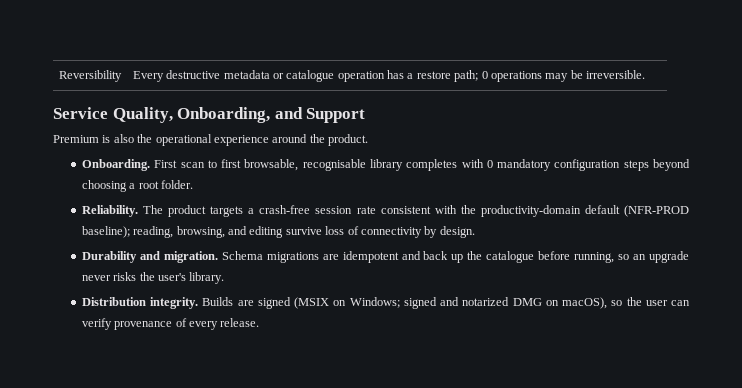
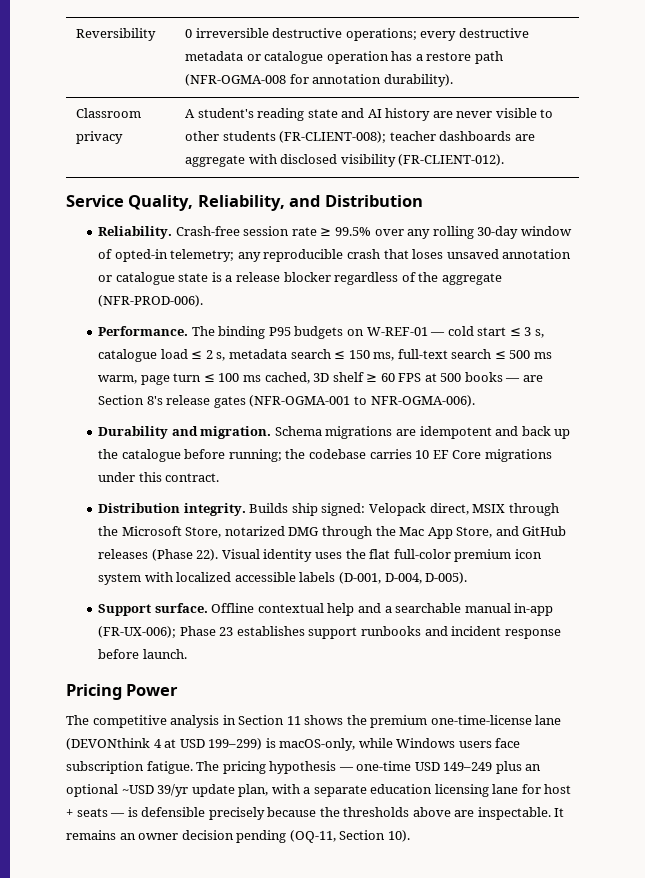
- Reversibility | Every destructive metadata or catalogue operation has a restore path; 0 operations may be irreversible.
- Service Quality, Onboarding, and Support
- Premium is also the operational experience around the product.
- Onboarding. First scan to first browsable, recognisable library completes with 0 mandatory configuration steps beyond choosing a root folder.
- Reliability. The product targets a crash-free session rate consistent with the productivity-domain default (NFR-PROD baseline); reading, browsing, and editing survive loss of connectivity by design.
+ Reversibility | 0 irreversible destructive operations; every destructive metadata or catalogue operation has a restore path (NFR-OGMA-008 for annotation durability).
+ Classroom privacy | A student's reading state and AI history are never visible to other students (FR-CLIENT-008); teacher dashboards are aggregate with disclosed visibility (FR-CLIENT-012).
+ Service Quality, Reliability, and Distribution
+ Reliability. Crash-free session rate ≥ 99.5% over any rolling 30-day window of opted-in telemetry; any reproducible crash that loses unsaved annotation or catalogue state is a release blocker regardless of the aggregate (NFR-PROD-006).
+ Performance. The binding P95 budgets on W-REF-01 — cold start ≤ 3 s, catalogue load ≤ 2 s, metadata search ≤ 150 ms, full-text search ≤ 500 ms warm, page turn ≤ 100 ms cached, 3D shelf ≥ 60 FPS at 500 books — are Section 8's release gates (NFR-OGMA-001 to NFR-OGMA-006).
- Schema migrations are idempotent and back up the catalogue before running, so an upgrade never risks the user's library.
- Distribution integrity. Builds are signed (MSIX on Windows; signed and notarized DMG on macOS), so the user can verify provenance of every release.
+ Schema migrations are idempotent and back up the catalogue before running; the codebase carries 10 EF Core migrations under this contract.
+ Distribution integrity. Builds ship signed: Velopack direct, MSIX through the Microsoft Store, notarized DMG through the Mac App Store, and GitHub releases (Phase 22). Visual identity uses the flat full-color premium icon system with localized accessible labels (D-001, D-004, D-005).
+ Support surface. Offline contextual help and a searchable manual in-app (FR-UX-006); Phase 23 establishes support runbooks and incident response before launch.
+ Pricing Power
+ The competitive analysis in Section 11 shows the premium one-time-license lane (DEVONthink 4 at USD 199–299) is macOS-only, while Windows users face subscription fatigue. The pricing hypothesis — one-time USD 149–249 plus an optional ~USD 39/yr update plan, with a separate education licensing lane for host + seats — is defensible precisely because the thresholds above are inspectable. It remains an owner decision pending (OQ-11, Section 10).

